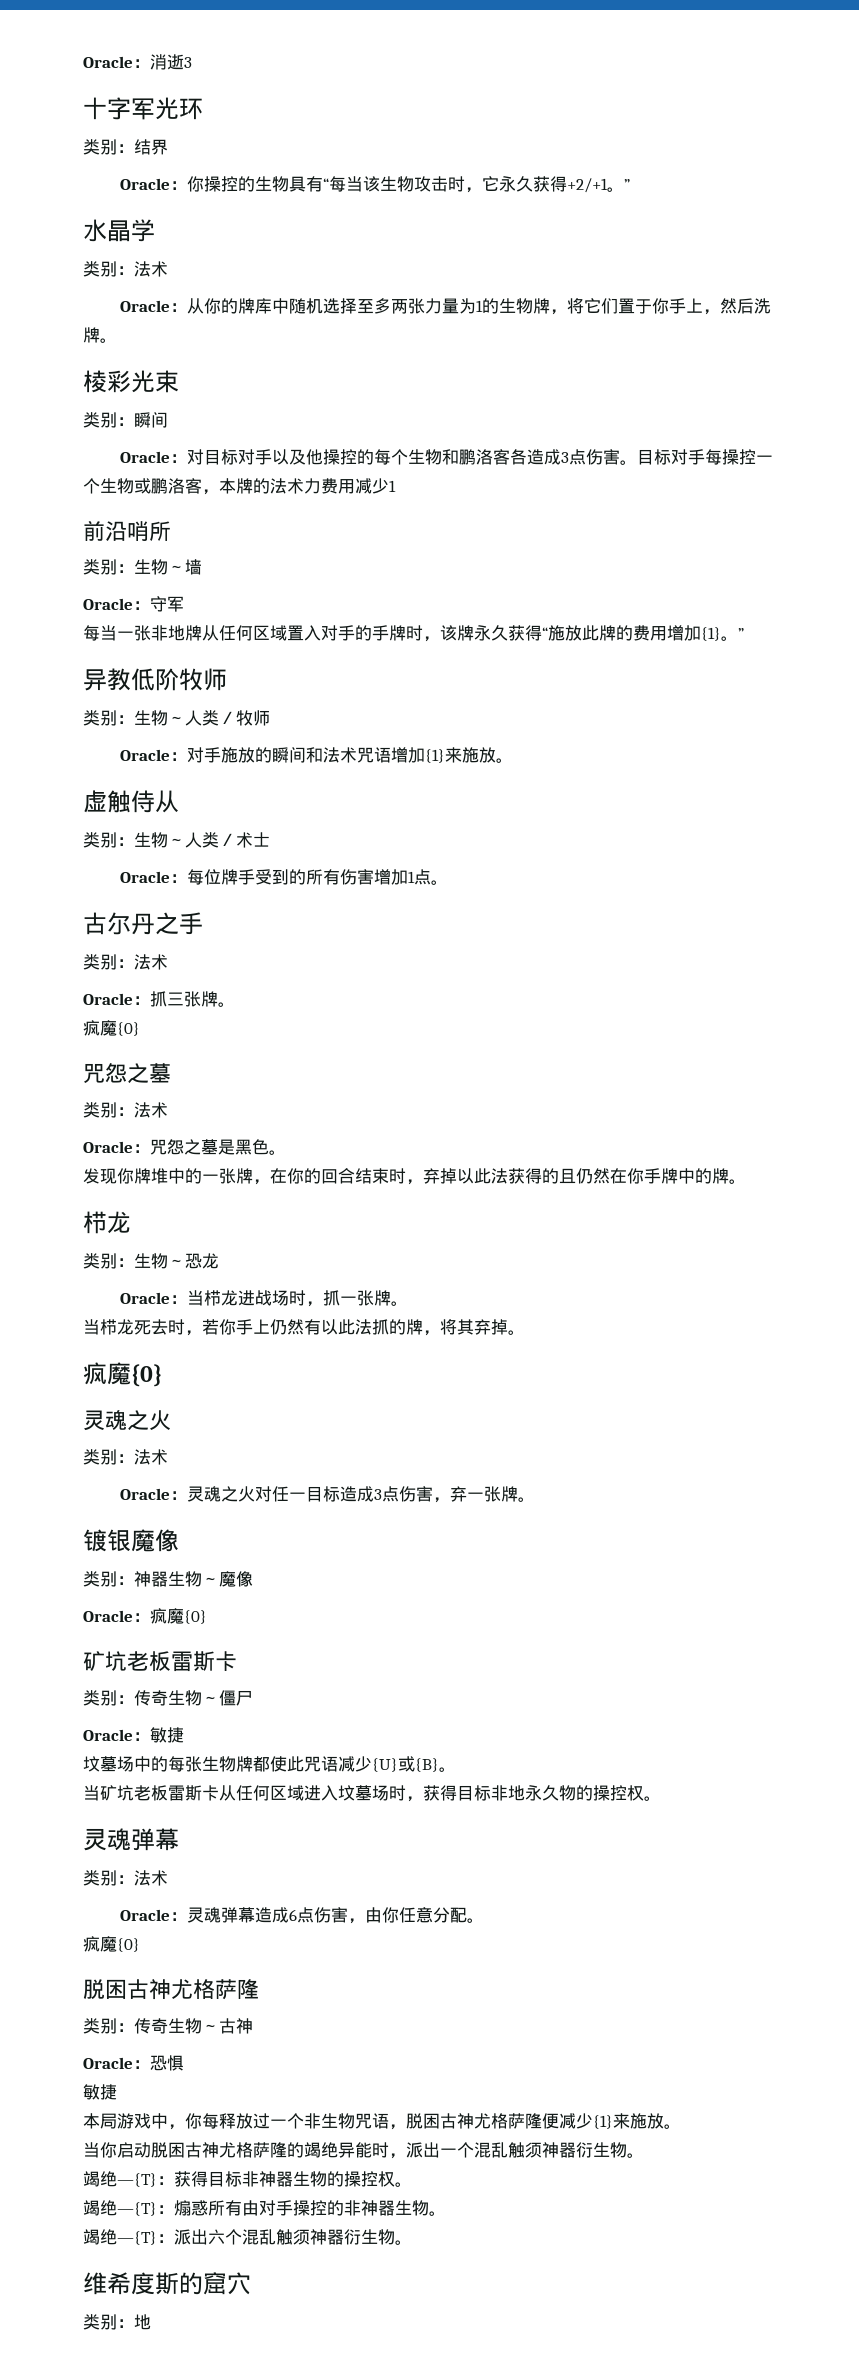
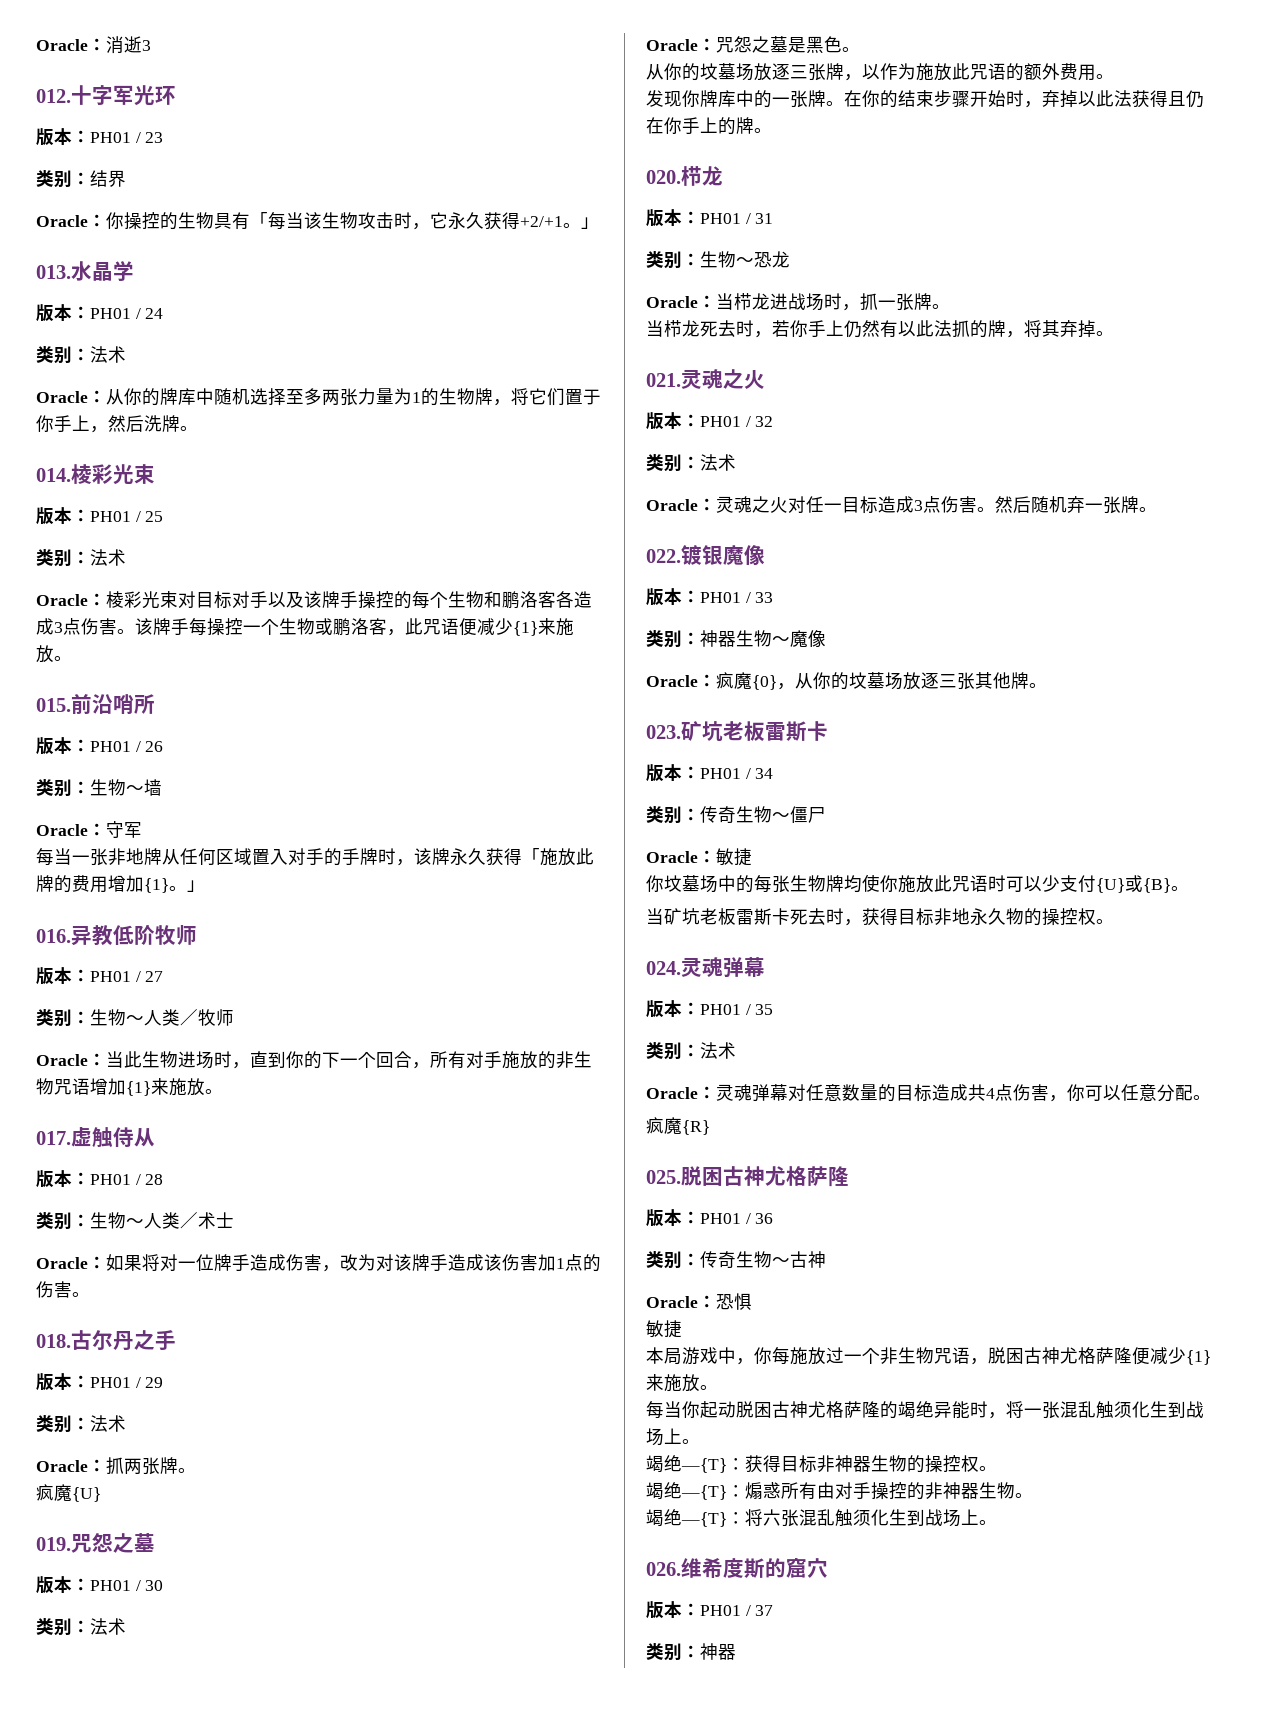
- 十字军光环
+ 012.十字军光环
+ 版本：PH01 / 23
- Oracle：你操控的生物具有“每当该生物攻击时，它永久获得+2/+1。”
- 水晶学
+ Oracle：你操控的生物具有「每当该生物攻击时，它永久获得+2/+1。」
+ 013.水晶学
+ 版本：PH01 / 24
- 棱彩光束
- 类别：瞬间
- Oracle：对目标对手以及他操控的每个生物和鹏洛客各造成3点伤害。
+ 014.棱彩光束
+ 版本：PH01 / 25
+ 类别：法术
+ Oracle：棱彩光束对目标对手以及该牌手操控的每个生物和鹏洛客各造成3点伤害。
- 目标对手每操控一个生物或鹏洛客，本牌的法术力费用减少1
- 前沿哨所
+ 该牌手每操控一个生物或鹏洛客，此咒语便减少{1}来施放。
+ 015.前沿哨所
+ 版本：PH01 / 26
- 每当一张非地牌从任何区域置入对手的手牌时，该牌永久获得“施放此牌的费用增加{1}。”
- 异教低阶牧师
+ 每当一张非地牌从任何区域置入对手的手牌时，该牌永久获得「施放此牌的费用增加{1}。」
+ 016.异教低阶牧师
+ 版本：PH01 / 27
- Oracle：对手施放的瞬间和法术咒语增加{1}来施放。
+ Oracle：当此生物进场时，直到你的下一个回合，所有对手施放的非生物咒语增加{1}来施放。
- 虚触侍从
+ 017.虚触侍从
+ 版本：PH01 / 28
- Oracle：每位牌手受到的所有伤害增加1点。
- 古尔丹之手
+ Oracle：如果将对一位牌手造成伤害，改为对该牌手造成该伤害加1点的伤害。
+ 018.古尔丹之手
+ 版本：PH01 / 29
- Oracle：抓三张牌。
- 疯魔{0}
- 咒怨之墓
+ Oracle：抓两张牌。
+ 疯魔{U}
+ 019.咒怨之墓
+ 版本：PH01 / 30
+ 从你的坟墓场放逐三张牌，以作为施放此咒语的额外费用。
- 发现你牌堆中的一张牌，在你的回合结束时，弃掉以此法获得的且仍然在你手牌中的牌。
- 栉龙
+ 发现你牌库中的一张牌。在你的结束步骤开始时，弃掉以此法获得且仍在你手上的牌。
+ 020.栉龙
+ 版本：PH01 / 31
  当栉龙死去时，若你手上仍然有以此法抓的牌，将其弃掉。
- 疯魔{0}
- 灵魂之火
+ 021.灵魂之火
+ 版本：PH01 / 32
- Oracle：灵魂之火对任一目标造成3点伤害，弃一张牌。
+ Oracle：灵魂之火对任一目标造成3点伤害。然后随机弃一张牌。
- 镀银魔像
+ 022.镀银魔像
+ 版本：PH01 / 33
- Oracle：疯魔{0}
- 矿坑老板雷斯卡
+ Oracle：疯魔{0}，从你的坟墓场放逐三张其他牌。
+ 023.矿坑老板雷斯卡
+ 版本：PH01 / 34
- 坟墓场中的每张生物牌都使此咒语减少{U}或{B}。
+ 你坟墓场中的每张生物牌均使你施放此咒语时可以少支付{U}或{B}。
- 当矿坑老板雷斯卡从任何区域进入坟墓场时，获得目标非地永久物的操控权。
- 灵魂弹幕
+ 当矿坑老板雷斯卡死去时，获得目标非地永久物的操控权。
+ 024.灵魂弹幕
+ 版本：PH01 / 35
- Oracle：灵魂弹幕造成6点伤害，由你任意分配。
- 疯魔{0}
- 脱困古神尤格萨隆
+ Oracle：灵魂弹幕对任意数量的目标造成共4点伤害，你可以任意分配。
+ 疯魔{R}
+ 025.脱困古神尤格萨隆
+ 版本：PH01 / 36
- 本局游戏中，你每释放过一个非生物咒语，脱困古神尤格萨隆便减少{1}来施放。
+ 本局游戏中，你每施放过一个非生物咒语，脱困古神尤格萨隆便减少{1}来施放。
- 当你启动脱困古神尤格萨隆的竭绝异能时，派出一个混乱触须神器衍生物。
+ 每当你起动脱困古神尤格萨隆的竭绝异能时，将一张混乱触须化生到战场上。
- 竭绝—{T}：派出六个混乱触须神器衍生物。
- 维希度斯的窟穴
+ 竭绝—{T}：将六张混乱触须化生到战场上。
+ 026.维希度斯的窟穴
- 类别：地
+ 版本：PH01 / 37
+ 类别：神器

